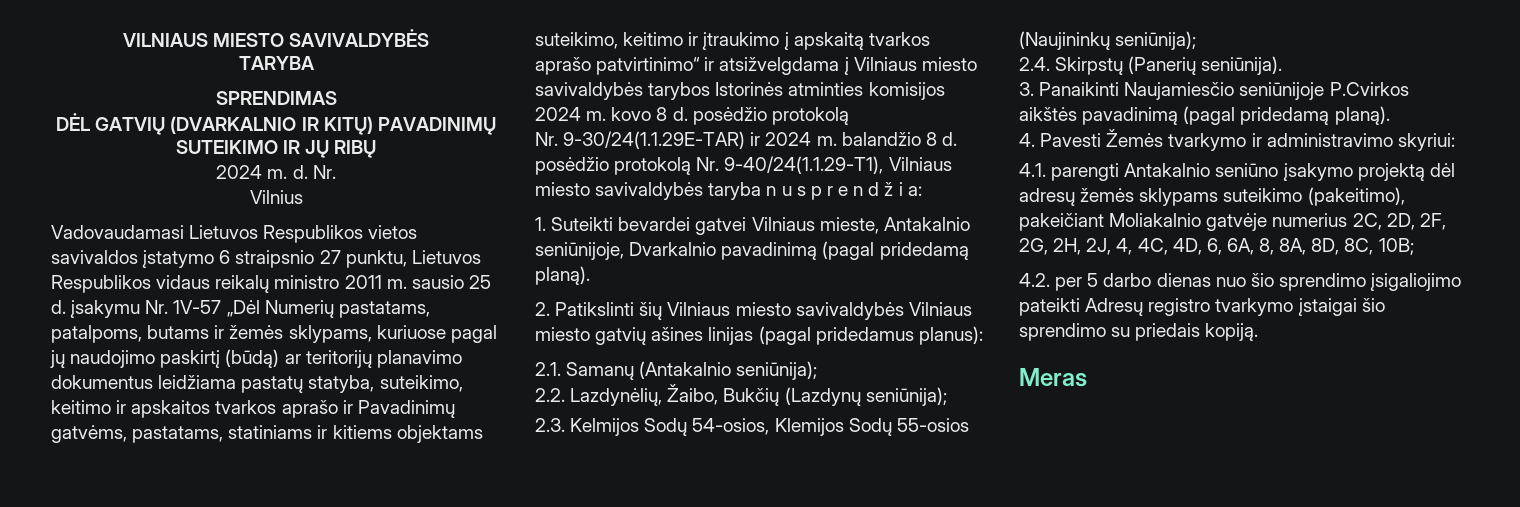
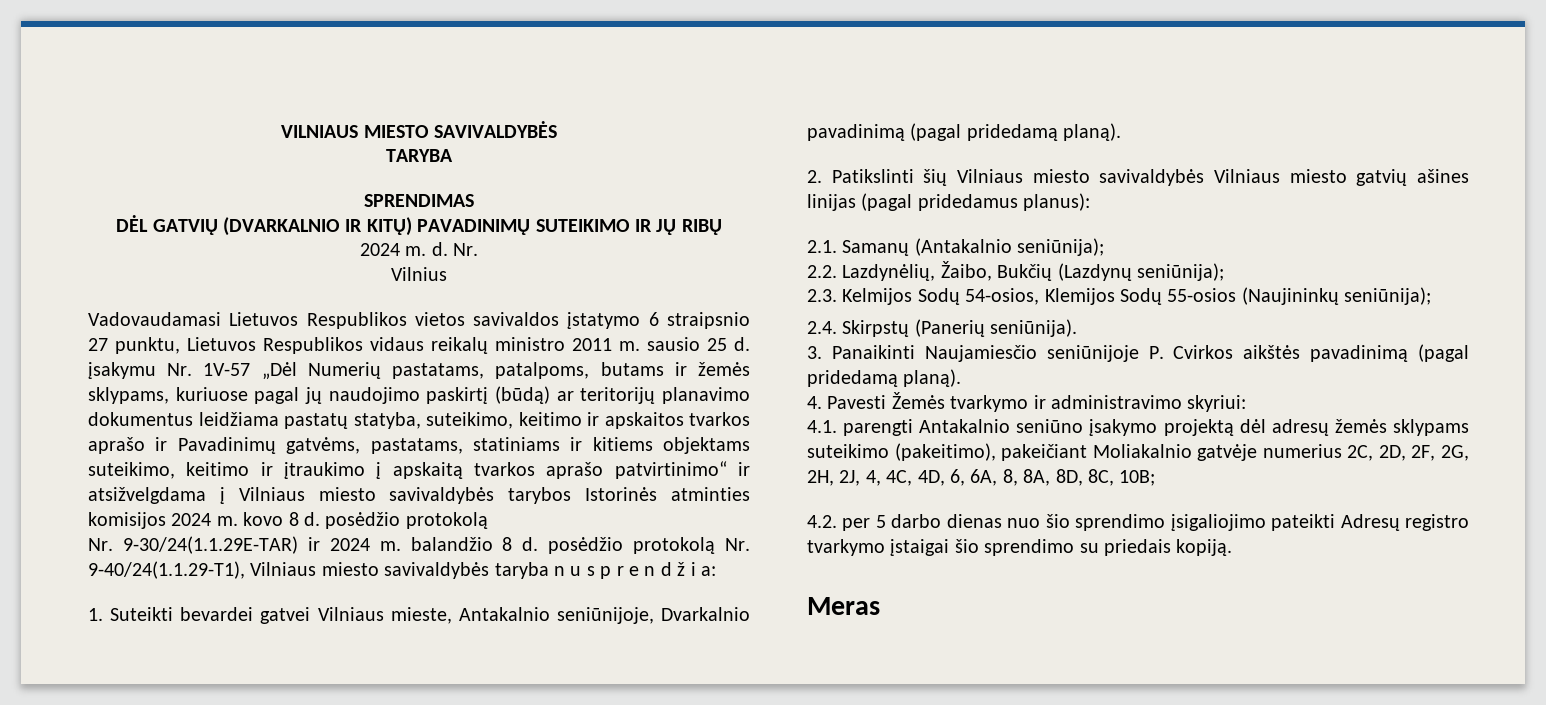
- 3. Panaikinti Naujamiesčio seniūnijoje P.Cvirkos aikštės pavadinimą (pagal pridedamą planą).
+ 3. Panaikinti Naujamiesčio seniūnijoje P. Cvirkos aikštės pavadinimą (pagal pridedamą planą).

